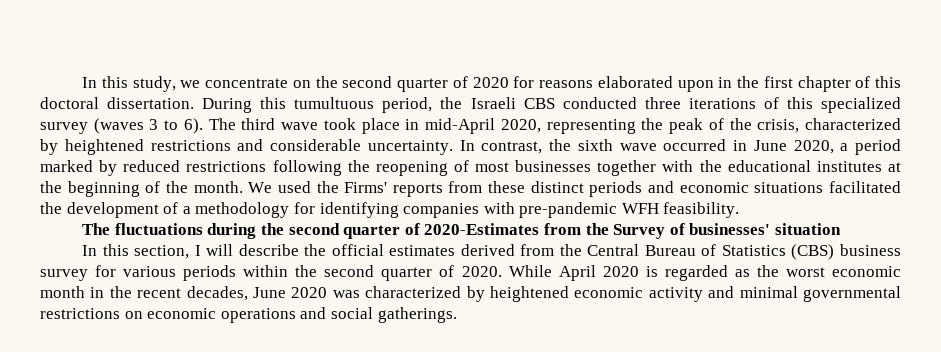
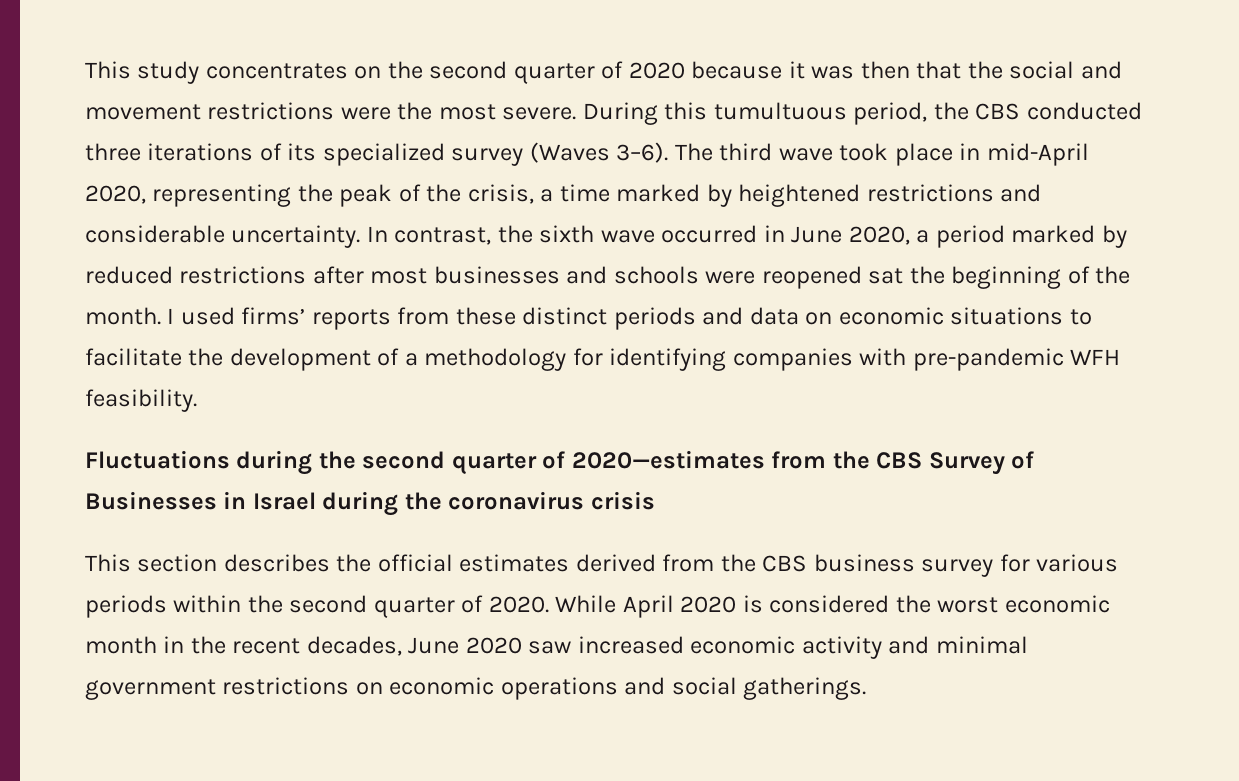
- In this study, we concentrate on the second quarter of 2020 for reasons elaborated upon in the first chapter of this doctoral dissertation.
+ This study concentrates on the second quarter of 2020 because it was then that the social and movement restrictions were the most severe.
- During this tumultuous period, the Israeli CBS conducted three iterations of this specialized survey (waves 3 to 6).
+ During this tumultuous period, the CBS conducted three iterations of its specialized survey (Waves 3–6).
- The third wave took place in mid-April 2020, representing the peak of the crisis, characterized by heightened restrictions and considerable uncertainty.
+ The third wave took place in mid-April 2020, representing the peak of the crisis, a time marked by heightened restrictions and considerable uncertainty.
- In contrast, the sixth wave occurred in June 2020, a period marked by reduced restrictions following the reopening of most businesses together with the educational institutes at the beginning of the month.
+ In contrast, the sixth wave occurred in June 2020, a period marked by reduced restrictions after most businesses and schools were reopened sat the beginning of the month.
- We used the Firms' reports from these distinct periods and economic situations facilitated the development of a methodology for identifying companies with pre-pandemic WFH feasibility.
+ I used firms’ reports from these distinct periods and data on economic situations to facilitate the development of a methodology for identifying companies with pre-pandemic WFH feasibility.
- The fluctuations during the second quarter of 2020-Estimates from the Survey of businesses' situation
- In this section, I will describe the official estimates derived from the Central Bureau of Statistics (CBS) business survey for various periods within the second quarter of 2020.
+ Fluctuations during the second quarter of 2020—estimates from the CBS Survey of Businesses in Israel during the coronavirus crisis
+ This section describes the official estimates derived from the CBS business survey for various periods within the second quarter of 2020.
- While April 2020 is regarded as the worst economic month in the recent decades, June 2020 was characterized by heightened economic activity and minimal governmental restrictions on economic operations and social gatherings.
+ While April 2020 is considered the worst economic month in the recent decades, June 2020 saw increased economic activity and minimal government restrictions on economic operations and social gatherings.

